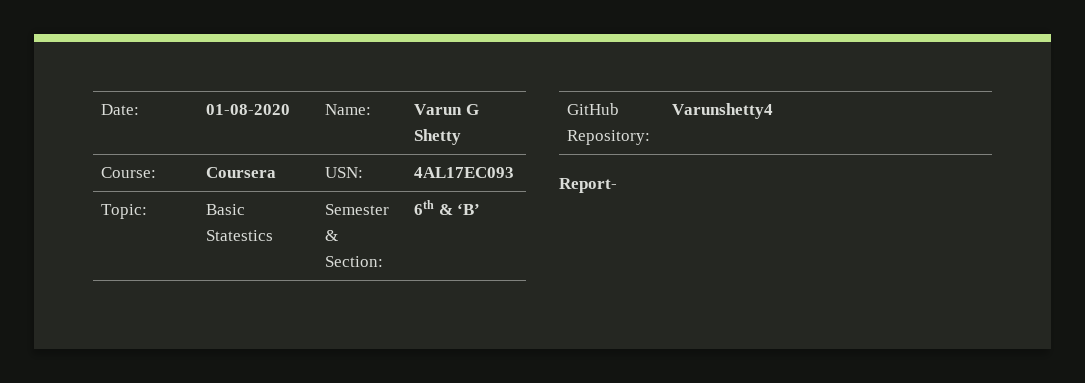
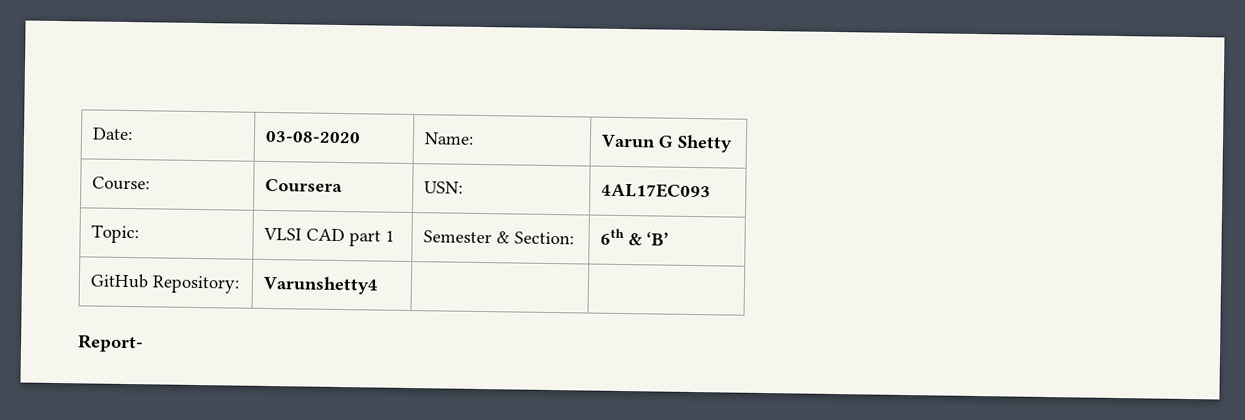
- Date: | 01-08-2020 | Name: | Varun G Shetty
+ Date: | 03-08-2020 | Name: | Varun G Shetty
- Topic: | Basic Statestics | Semester & Section: | 6th & ‘B’
+ Topic: | VLSI CAD part 1 | Semester & Section: | 6th & ‘B’

